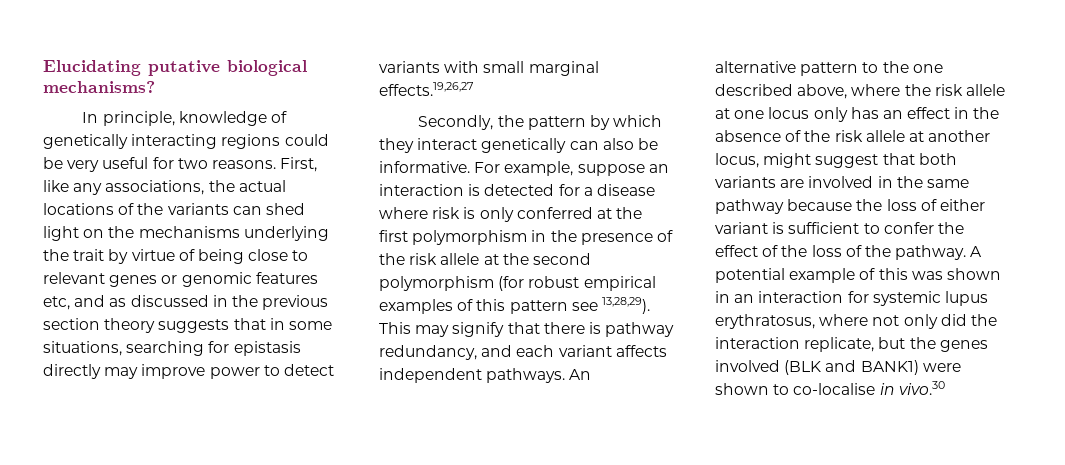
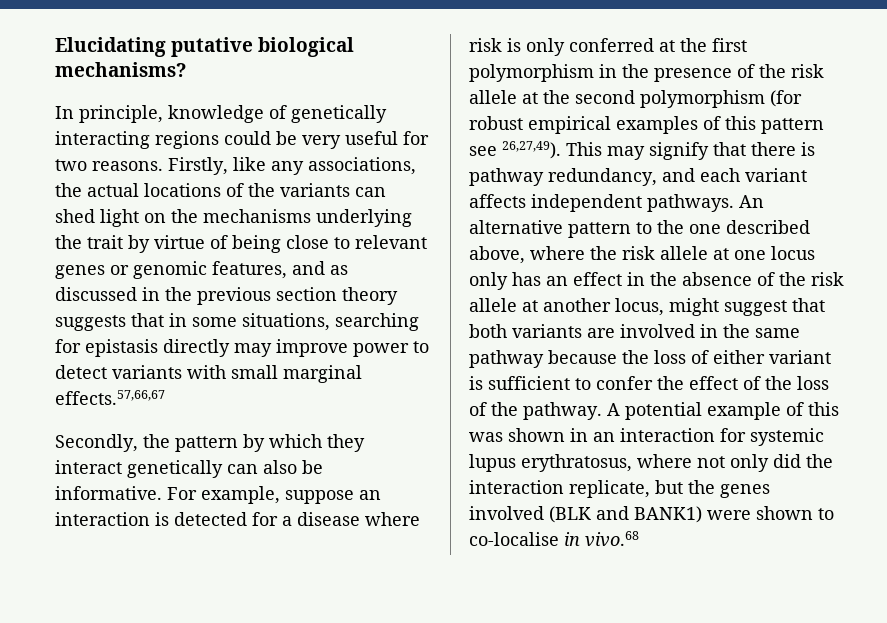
- First, like any associations, the actual locations of the variants can shed light on the mechanisms underlying the trait by virtue of being close to relevant genes or genomic features etc, and as discussed in the previous section theory suggests that in some situations, searching for epistasis directly may improve power to detect variants with small marginal effects.19,26,27
+ Firstly, like any associations, the actual locations of the variants can shed light on the mechanisms underlying the trait by virtue of being close to relevant genes or genomic features, and as discussed in the previous section theory suggests that in some situations, searching for epistasis directly may improve power to detect variants with small marginal effects.57,66,67
- For example, suppose an interaction is detected for a disease where risk is only conferred at the first polymorphism in the presence of the risk allele at the second polymorphism (for robust empirical examples of this pattern see 13,28,29).
+ For example, suppose an interaction is detected for a disease where risk is only conferred at the first polymorphism in the presence of the risk allele at the second polymorphism (for robust empirical examples of this pattern see 26,27,49).
- A potential example of this was shown in an interaction for systemic lupus erythratosus, where not only did the interaction replicate, but the genes involved (BLK and BANK1) were shown to co-localise in vivo.30
+ A potential example of this was shown in an interaction for systemic lupus erythratosus, where not only did the interaction replicate, but the genes involved (BLK and BANK1) were shown to co-localise in vivo.68

